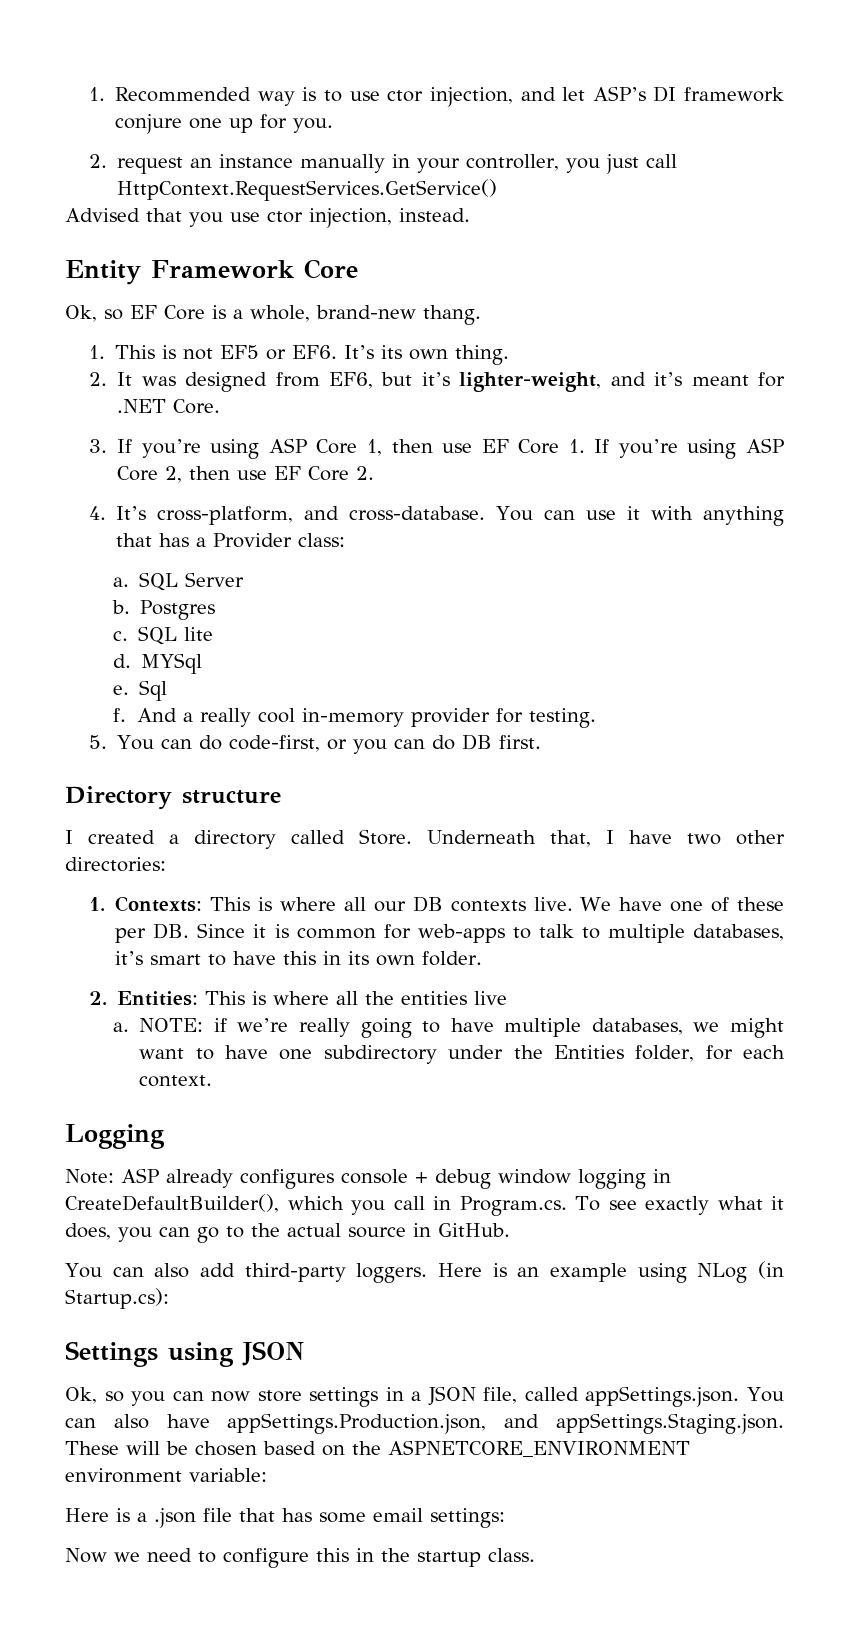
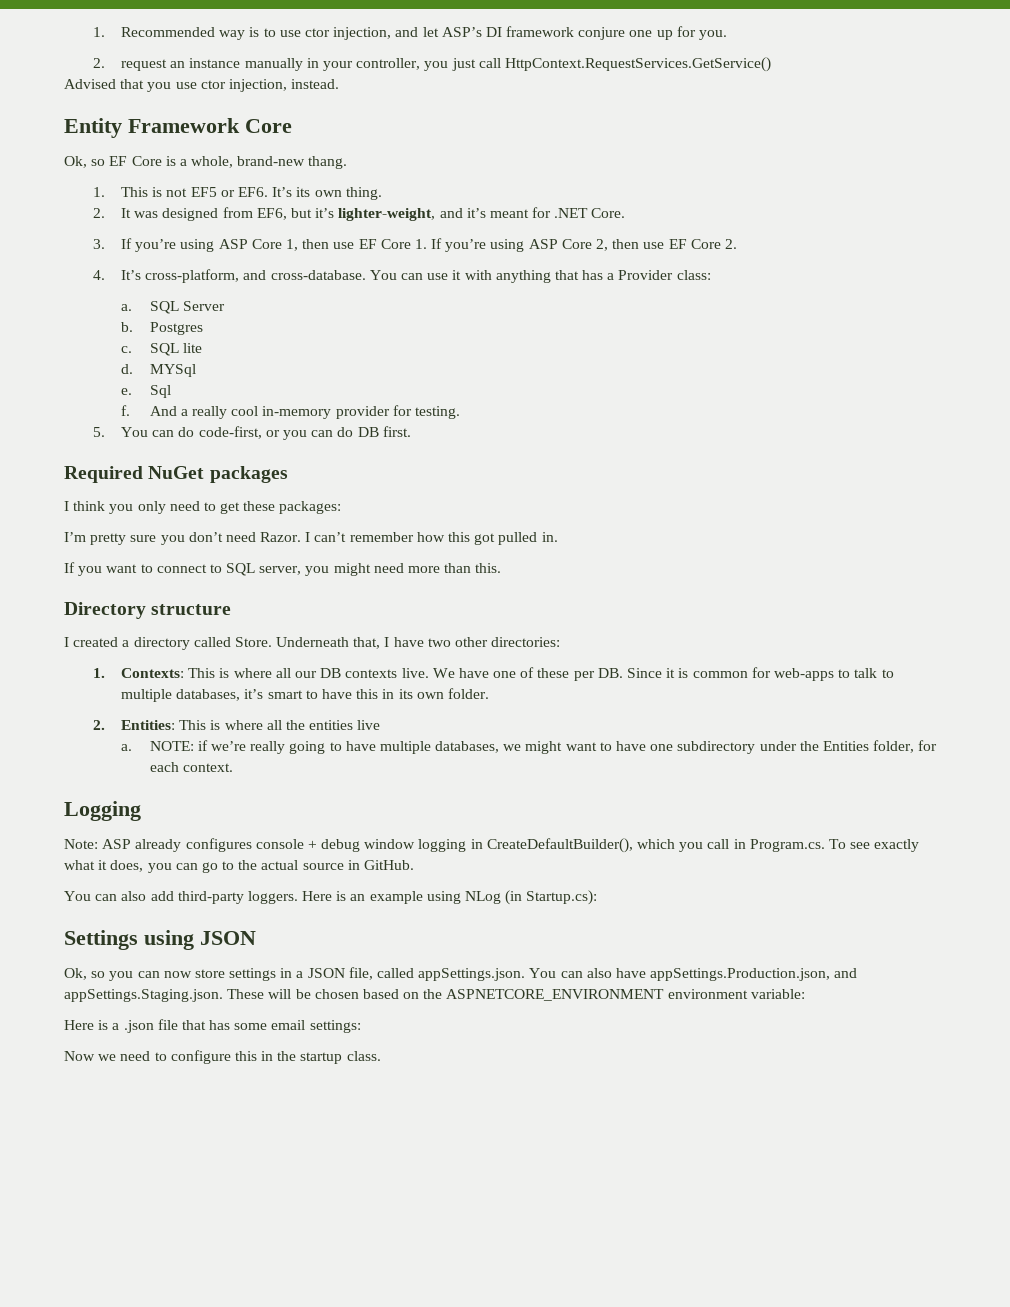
+ Required NuGet packages
+ I think you only need to get these packages:
+ I’m pretty sure you don’t need Razor. I can’t remember how this got pulled in.
+ If you want to connect to SQL server, you might need more than this.

